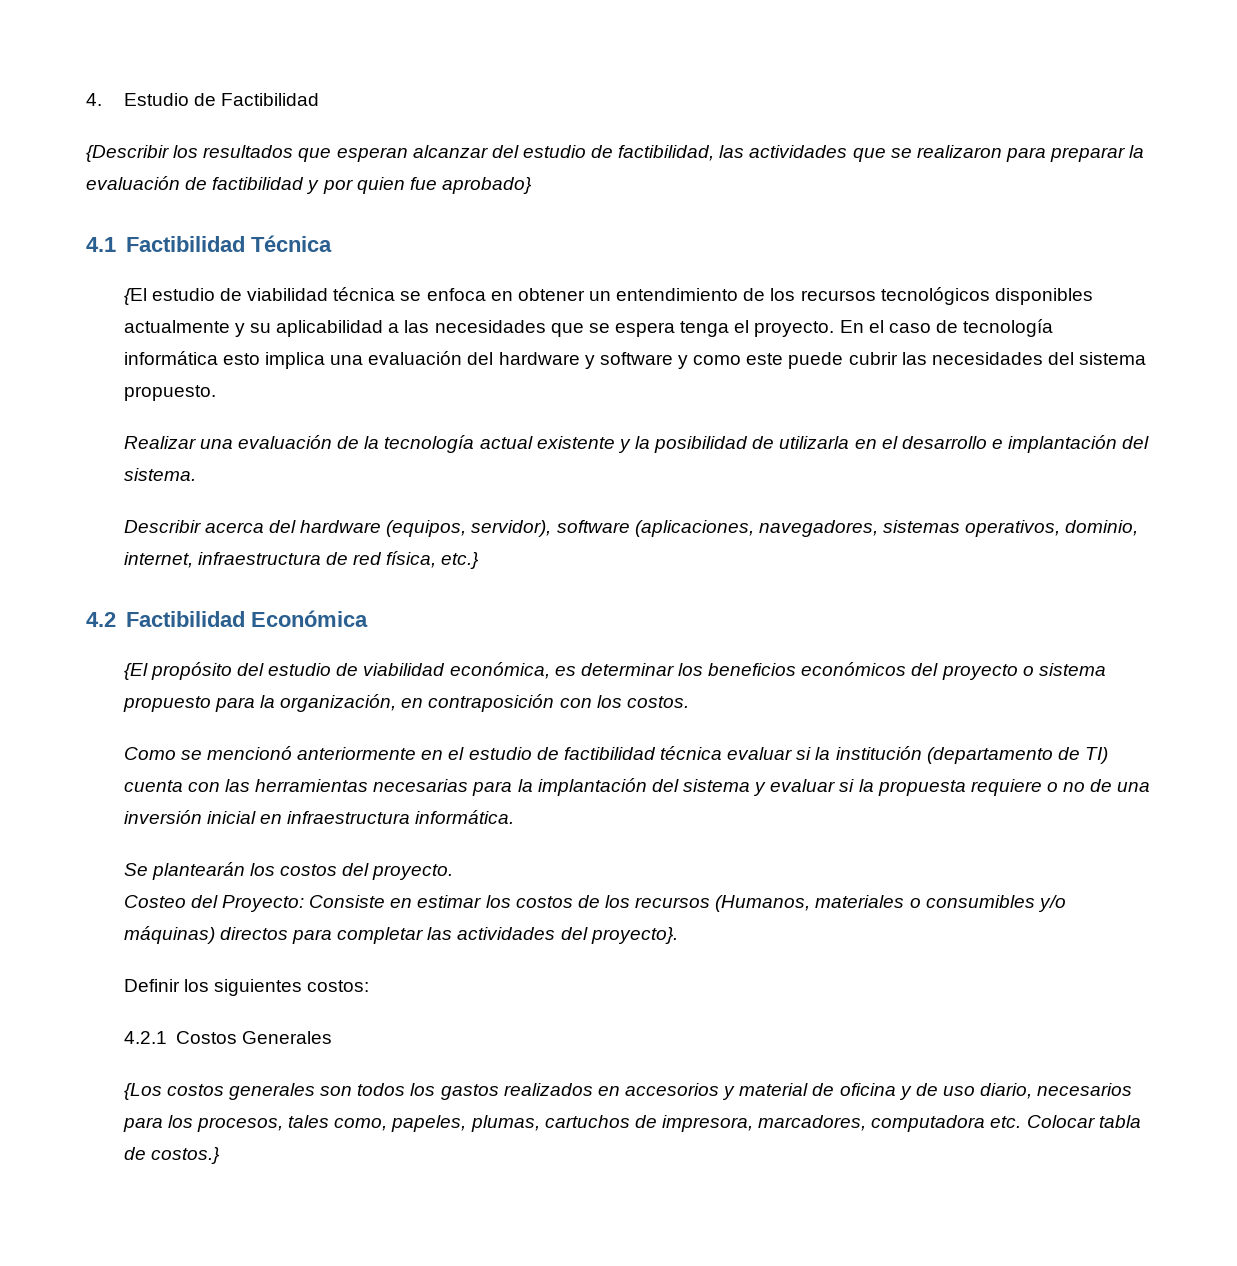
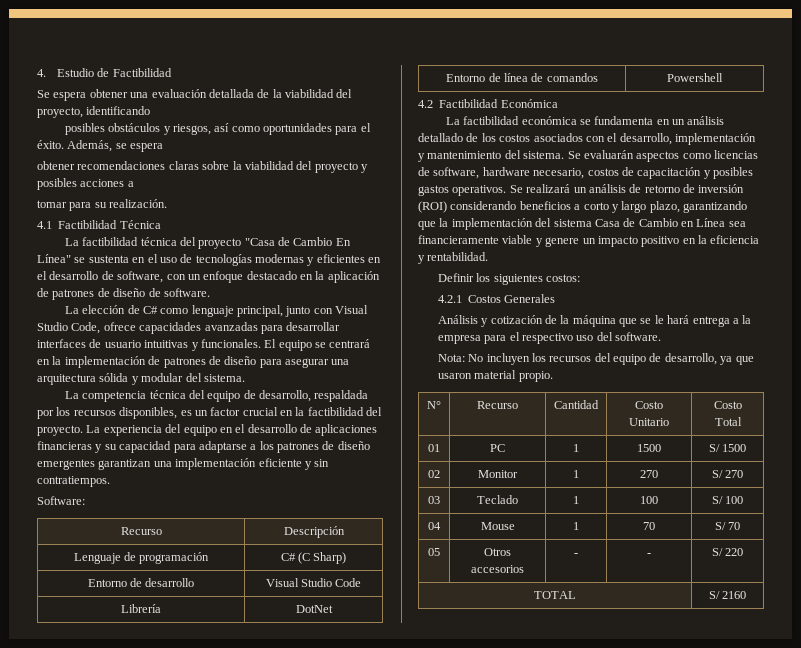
- {Describir los resultados que esperan alcanzar del estudio de factibilidad, las actividades que se realizaron para preparar la evaluación de factibilidad y por quien fue aprobado}
+ Se espera obtener una evaluación detallada de la viabilidad del proyecto, identificando
+ posibles obstáculos y riesgos, así como oportunidades para el éxito. Además, se espera
+ obtener recomendaciones claras sobre la viabilidad del proyecto y posibles acciones a
+ tomar para su realización.
  4.1 Factibilidad Técnica
- {El estudio de viabilidad técnica se enfoca en obtener un entendimiento de los recursos tecnológicos disponibles actualmente y su aplicabilidad a las necesidades que se espera tenga el proyecto. En el caso de tecnología informática esto implica una evaluación del hardware y software y como este puede cubrir las necesidades del sistema propuesto.
- Realizar una evaluación de la tecnología actual existente y la posibilidad de utilizarla en el desarrollo e implantación del sistema.
- Describir acerca del hardware (equipos, servidor), software (aplicaciones, navegadores, sistemas operativos, dominio, internet, infraestructura de red física, etc.}
+ La factibilidad técnica del proyecto "Casa de Cambio En Línea" se sustenta en el uso de tecnologías modernas y eficientes en el desarrollo de software, con un enfoque destacado en la aplicación de patrones de diseño de software.
+ La elección de C# como lenguaje principal, junto con Visual Studio Code, ofrece capacidades avanzadas para desarrollar interfaces de usuario intuitivas y funcionales. El equipo se centrará en la implementación de patrones de diseño para asegurar una arquitectura sólida y modular del sistema.
+ La competencia técnica del equipo de desarrollo, respaldada por los recursos disponibles, es un factor crucial en la factibilidad del proyecto. La experiencia del equipo en el desarrollo de aplicaciones financieras y su capacidad para adaptarse a los patrones de diseño emergentes garantizan una implementación eficiente y sin contratiempos.
+ Software:
+ Recurso | Descripción
+ Lenguaje de programación | C# (C Sharp)
+ Entorno de desarrollo | Visual Studio Code
+ Librería | DotNet
+ Entorno de línea de comandos | Powershell
  4.2 Factibilidad Económica
- {El propósito del estudio de viabilidad económica, es determinar los beneficios económicos del proyecto o sistema propuesto para la organización, en contraposición con los costos.
- Como se mencionó anteriormente en el estudio de factibilidad técnica evaluar si la institución (departamento de TI) cuenta con las herramientas necesarias para la implantación del sistema y evaluar si la propuesta requiere o no de una inversión inicial en infraestructura informática.
- Se plantearán los costos del proyecto.
- Costeo del Proyecto: Consiste en estimar los costos de los recursos (Humanos, materiales o consumibles y/o máquinas) directos para completar las actividades del proyecto}.
+ La factibilidad económica se fundamenta en un análisis detallado de los costos asociados con el desarrollo, implementación y mantenimiento del sistema. Se evaluarán aspectos como licencias de software, hardware necesario, costos de capacitación y posibles gastos operativos. Se realizará un análisis de retorno de inversión (ROI) considerando beneficios a corto y largo plazo, garantizando que la implementación del sistema Casa de Cambio en Línea sea financieramente viable y genere un impacto positivo en la eficiencia y rentabilidad.
- {Los costos generales son todos los gastos realizados en accesorios y material de oficina y de uso diario, necesarios para los procesos, tales como, papeles, plumas, cartuchos de impresora, marcadores, computadora etc. Colocar tabla de costos.}
+ Análisis y cotización de la máquina que se le hará entrega a la empresa para el respectivo uso del software.
+ Nota: No incluyen los recursos del equipo de desarrollo, ya que usaron material propio.
+ N° | Recurso | Cantidad | Costo Unitario | Costo Total
+ 01 | PC | 1 | 1500 | S/ 1500
+ 02 | Monitor | 1 | 270 | S/ 270
+ 03 | Teclado | 1 | 100 | S/ 100
+ 04 | Mouse | 1 | 70 | S/ 70
+ 05 | Otros accesorios | - | - | S/ 220
+ TOTAL | S/ 2160

